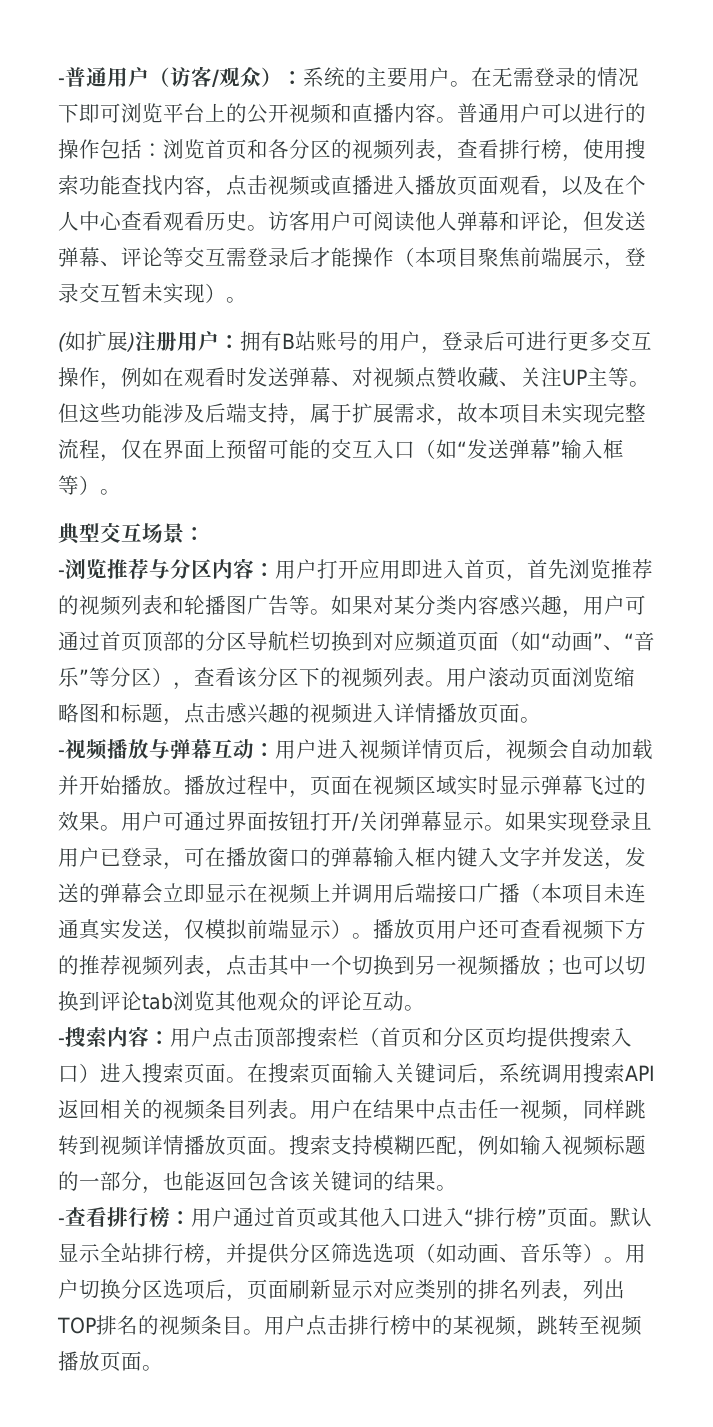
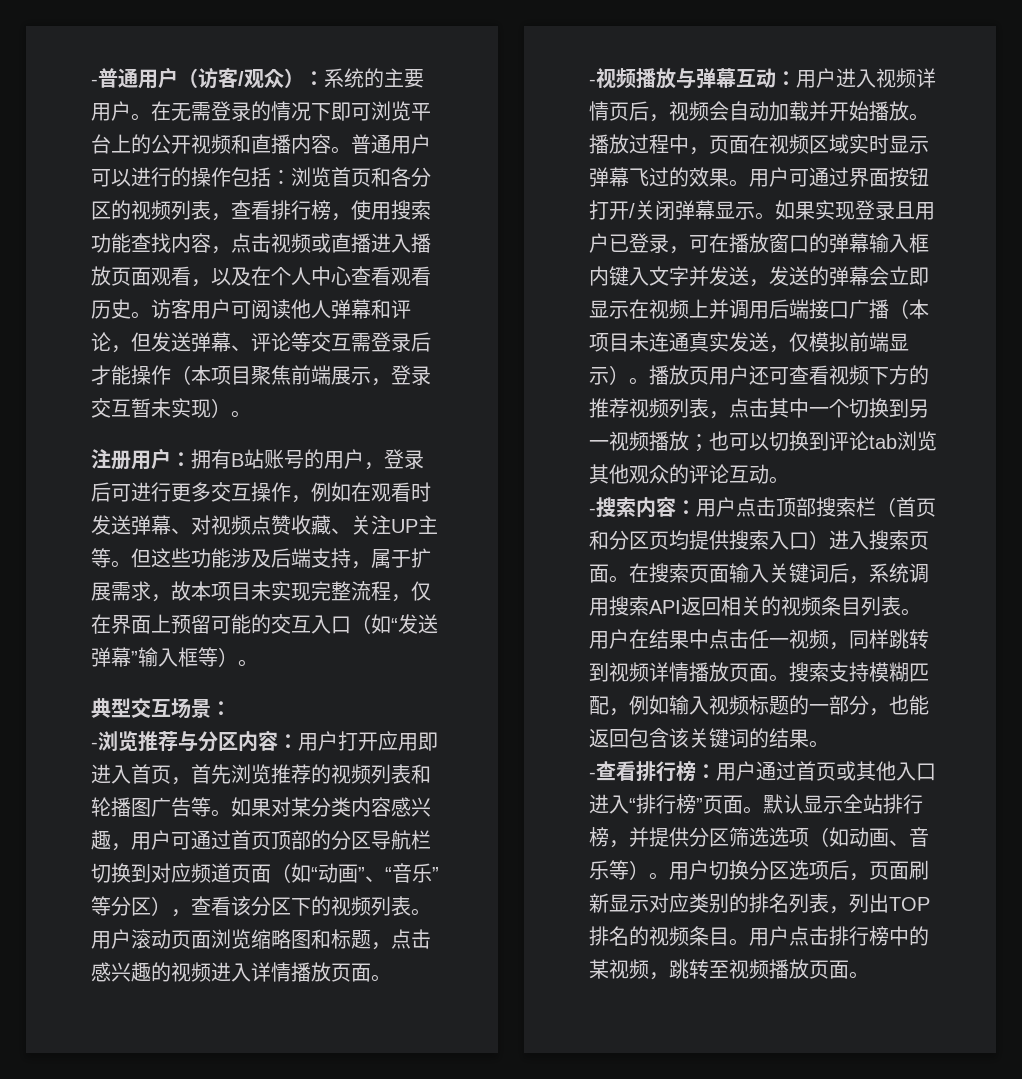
- (如扩展)注册用户：拥有B站账号的用户，登录后可进行更多交互操作，例如在观看时发送弹幕、对视频点赞收藏、关注UP主等。
+ 注册用户：拥有B站账号的用户，登录后可进行更多交互操作，例如在观看时发送弹幕、对视频点赞收藏、关注UP主等。

